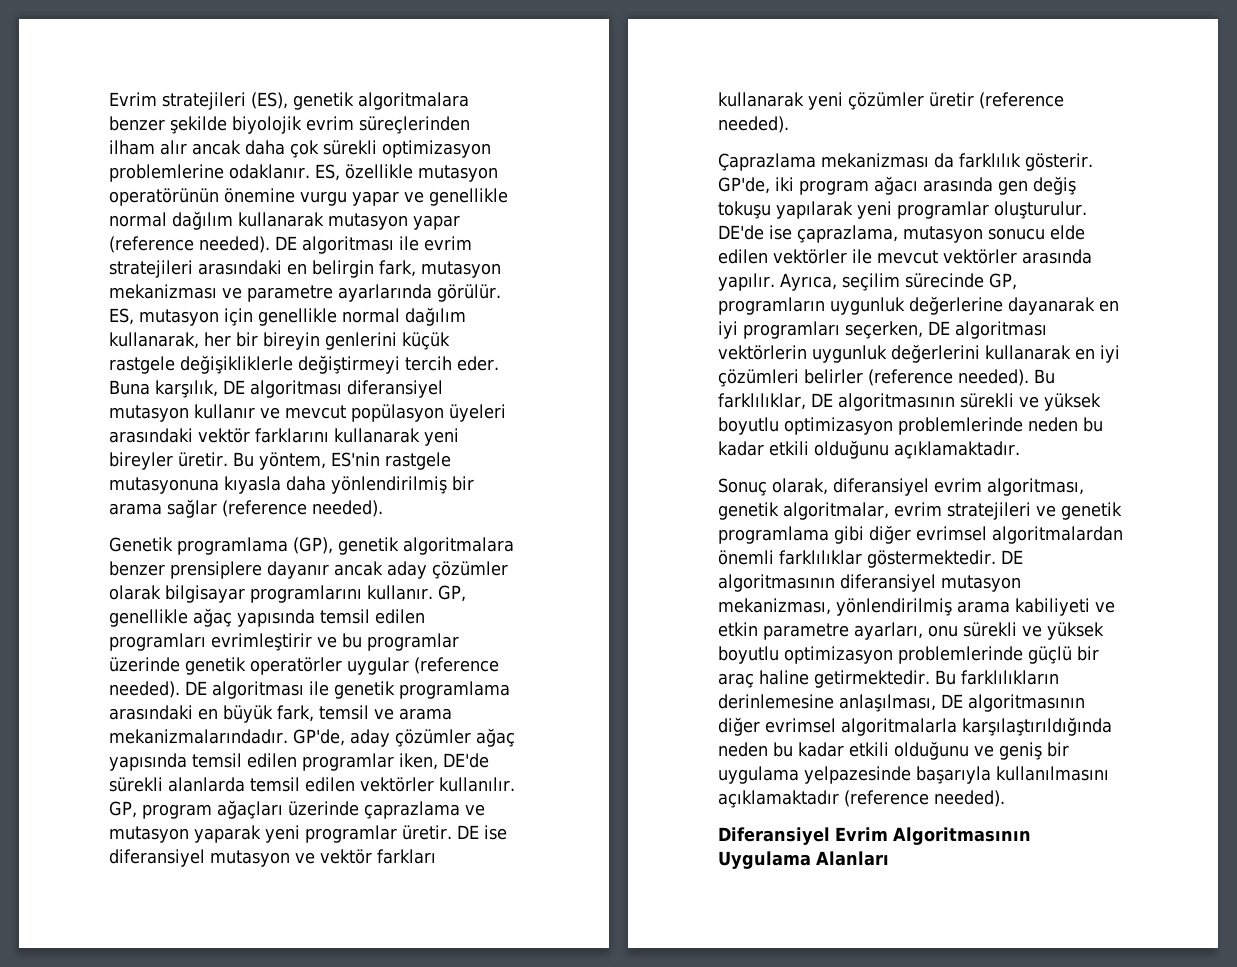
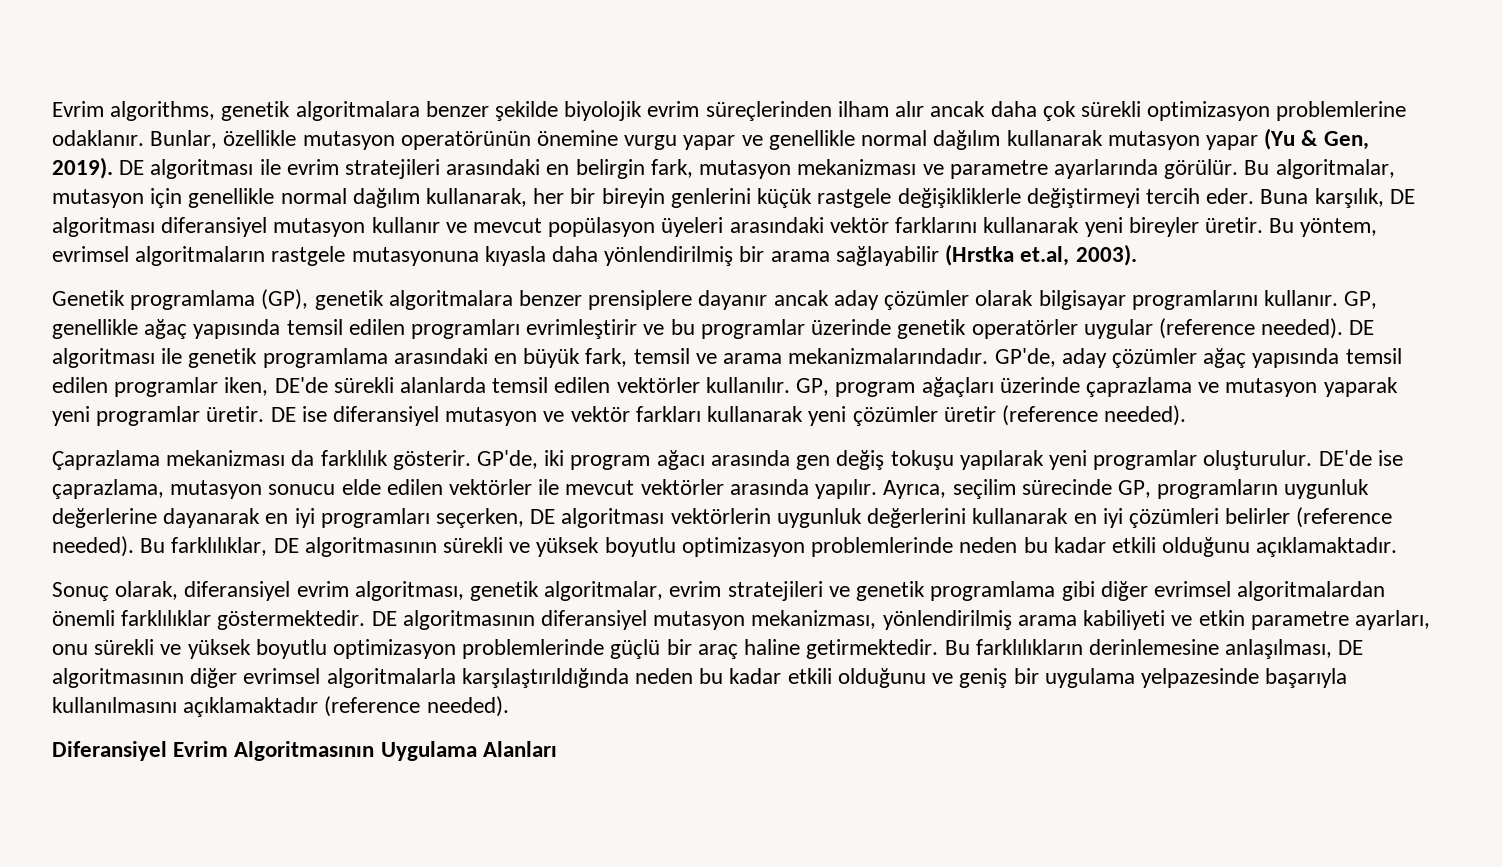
- Evrim stratejileri (ES), genetik algoritmalara benzer şekilde biyolojik evrim süreçlerinden ilham alır ancak daha çok sürekli optimizasyon problemlerine odaklanır.
+ Evrim algorithms, genetik algoritmalara benzer şekilde biyolojik evrim süreçlerinden ilham alır ancak daha çok sürekli optimizasyon problemlerine odaklanır.
- ES, özellikle mutasyon operatörünün önemine vurgu yapar ve genellikle normal dağılım kullanarak mutasyon yapar (reference needed).
+ Bunlar, özellikle mutasyon operatörünün önemine vurgu yapar ve genellikle normal dağılım kullanarak mutasyon yapar (Yu & Gen, 2019).
- ES, mutasyon için genellikle normal dağılım kullanarak, her bir bireyin genlerini küçük rastgele değişikliklerle değiştirmeyi tercih eder.
+ Bu algoritmalar, mutasyon için genellikle normal dağılım kullanarak, her bir bireyin genlerini küçük rastgele değişikliklerle değiştirmeyi tercih eder.
- Bu yöntem, ES'nin rastgele mutasyonuna kıyasla daha yönlendirilmiş bir arama sağlar (reference needed).
+ Bu yöntem, evrimsel algoritmaların rastgele mutasyonuna kıyasla daha yönlendirilmiş bir arama sağlayabilir (Hrstka et.al, 2003).

